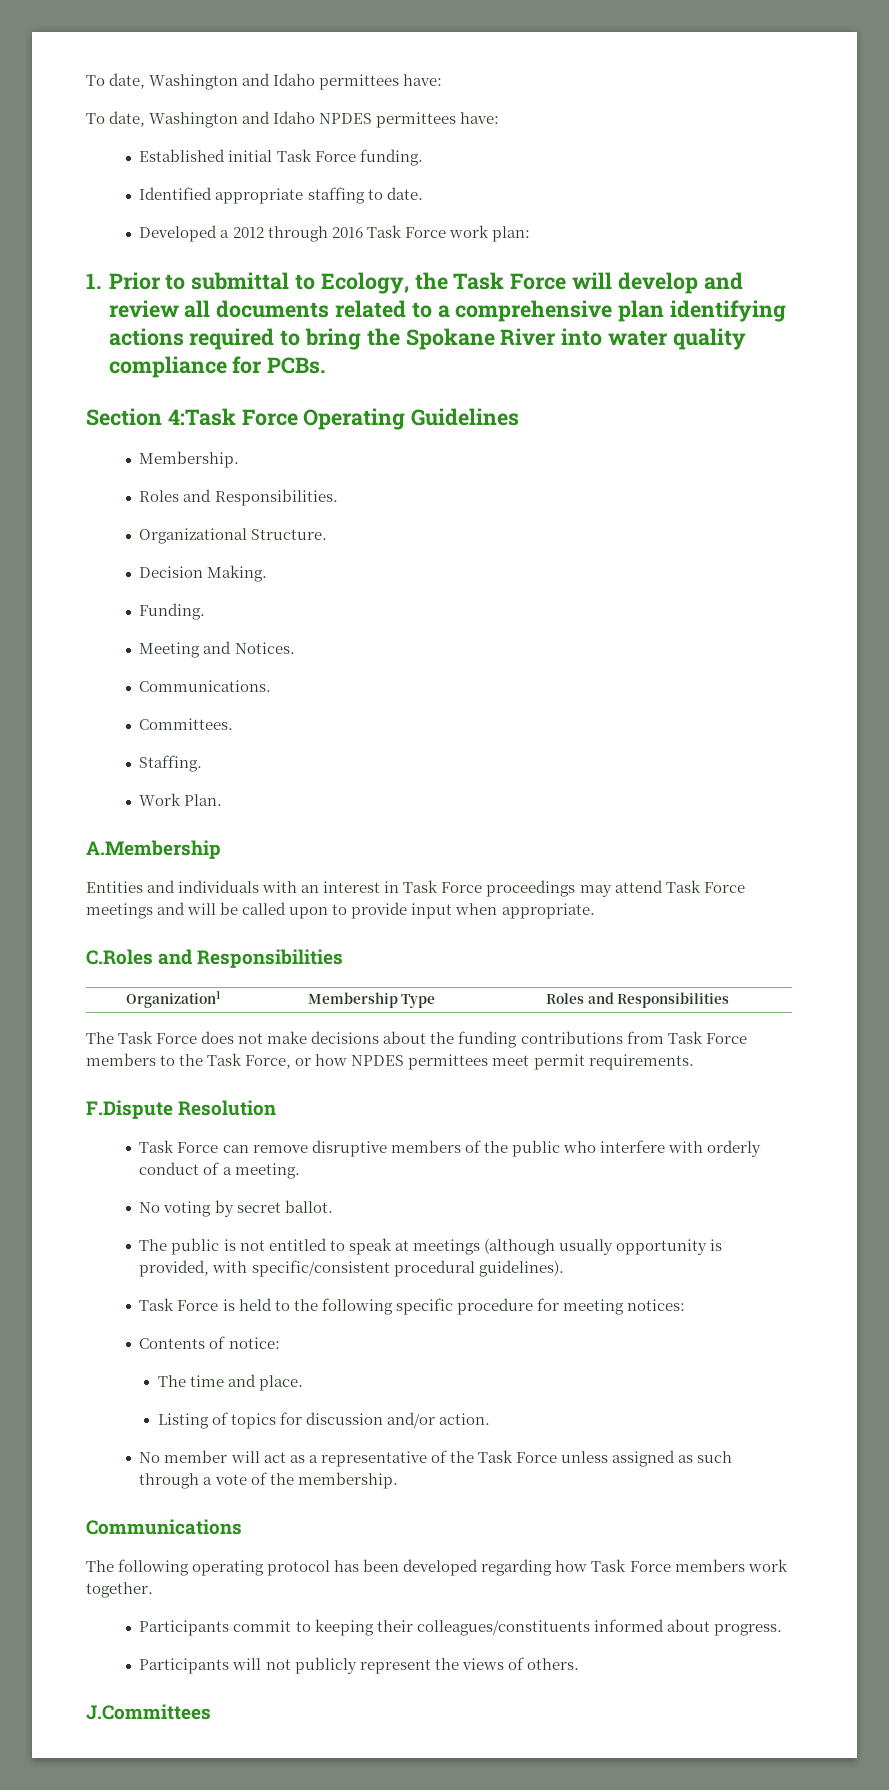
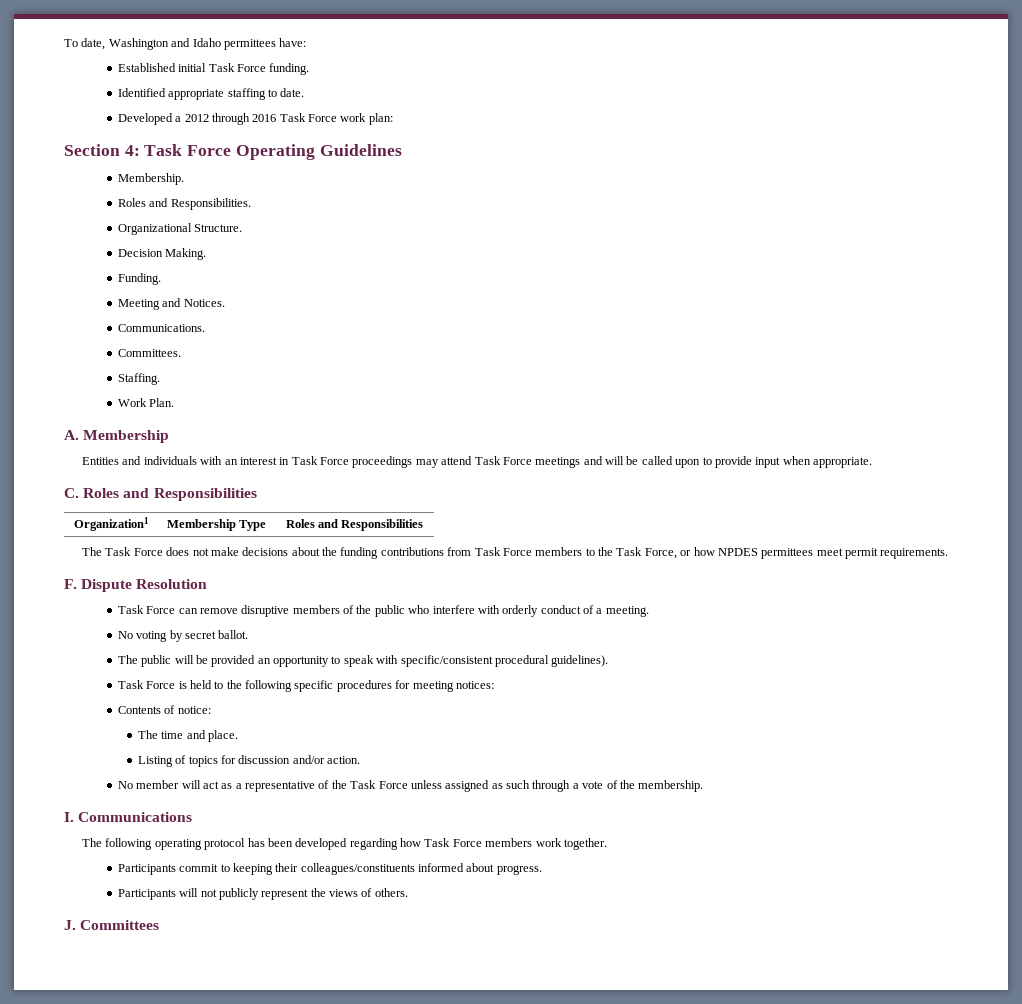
- To date, Washington and Idaho NPDES permittees have:
- 1. Prior to submittal to Ecology, the Task Force will develop and review all documents related to a comprehensive plan identifying actions required to bring the Spokane River into water quality compliance for PCBs.
- Section 4:Task Force Operating Guidelines
+ Section 4: Task Force Operating Guidelines
- A.Membership
+ A. Membership
- C.Roles and Responsibilities
+ C. Roles and Responsibilities
- F.Dispute Resolution
+ F. Dispute Resolution
- The public is not entitled to speak at meetings (although usually opportunity is provided, with specific/consistent procedural guidelines).
+ The public will be provided an opportunity to speak with specific/consistent procedural guidelines).
- Task Force is held to the following specific procedure for meeting notices:
+ Task Force is held to the following specific procedures for meeting notices:
- Communications
+ I. Communications
- J.Committees
+ J. Committees

